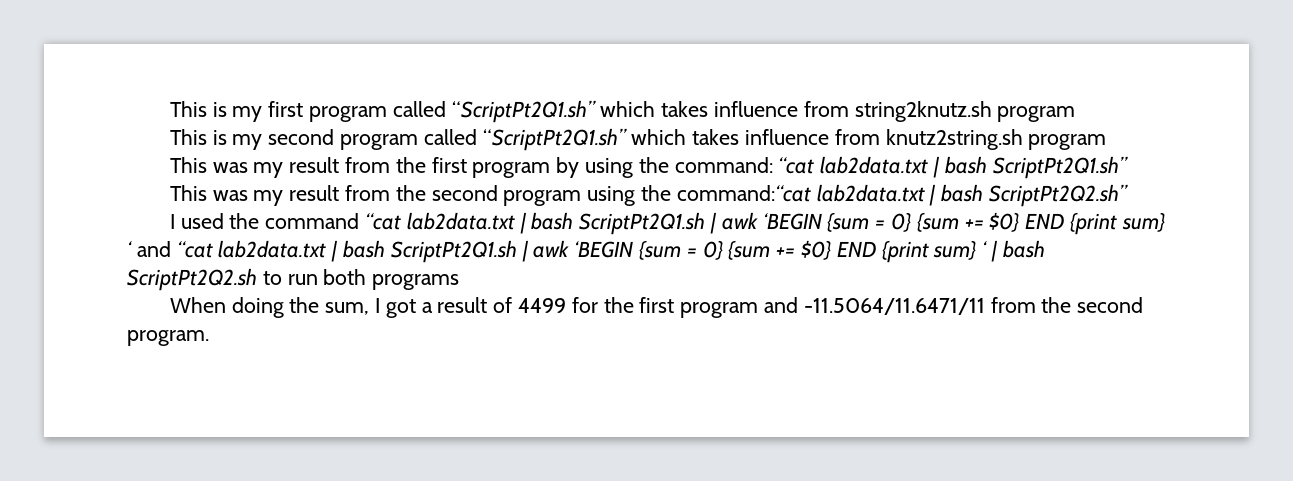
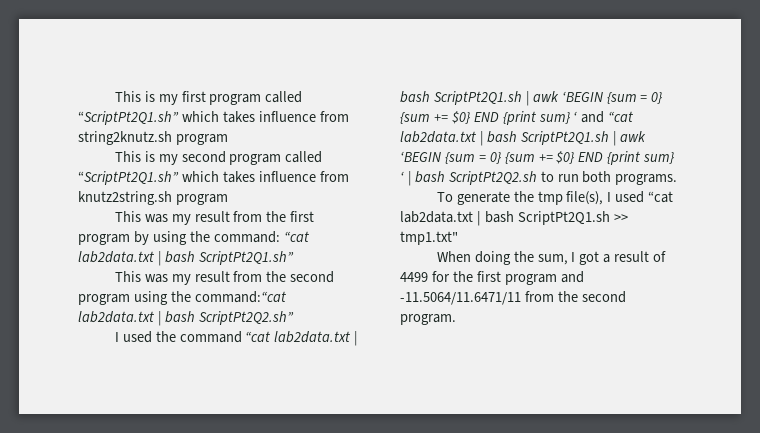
- I used the command “cat lab2data.txt | bash ScriptPt2Q1.sh | awk ‘BEGIN {sum = 0} {sum += $0} END {print sum} ‘ and “cat lab2data.txt | bash ScriptPt2Q1.sh | awk ‘BEGIN {sum = 0} {sum += $0} END {print sum} ‘ | bash ScriptPt2Q2.sh to run both programs
+ I used the command “cat lab2data.txt | bash ScriptPt2Q1.sh | awk ‘BEGIN {sum = 0} {sum += $0} END {print sum} ‘ and “cat lab2data.txt | bash ScriptPt2Q1.sh | awk ‘BEGIN {sum = 0} {sum += $0} END {print sum} ‘ | bash ScriptPt2Q2.sh to run both programs.
+ To generate the tmp file(s), I used “cat lab2data.txt | bash ScriptPt2Q1.sh >> tmp1.txt"

